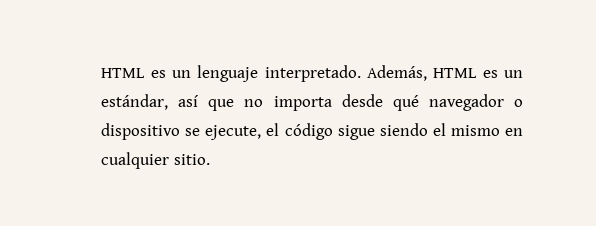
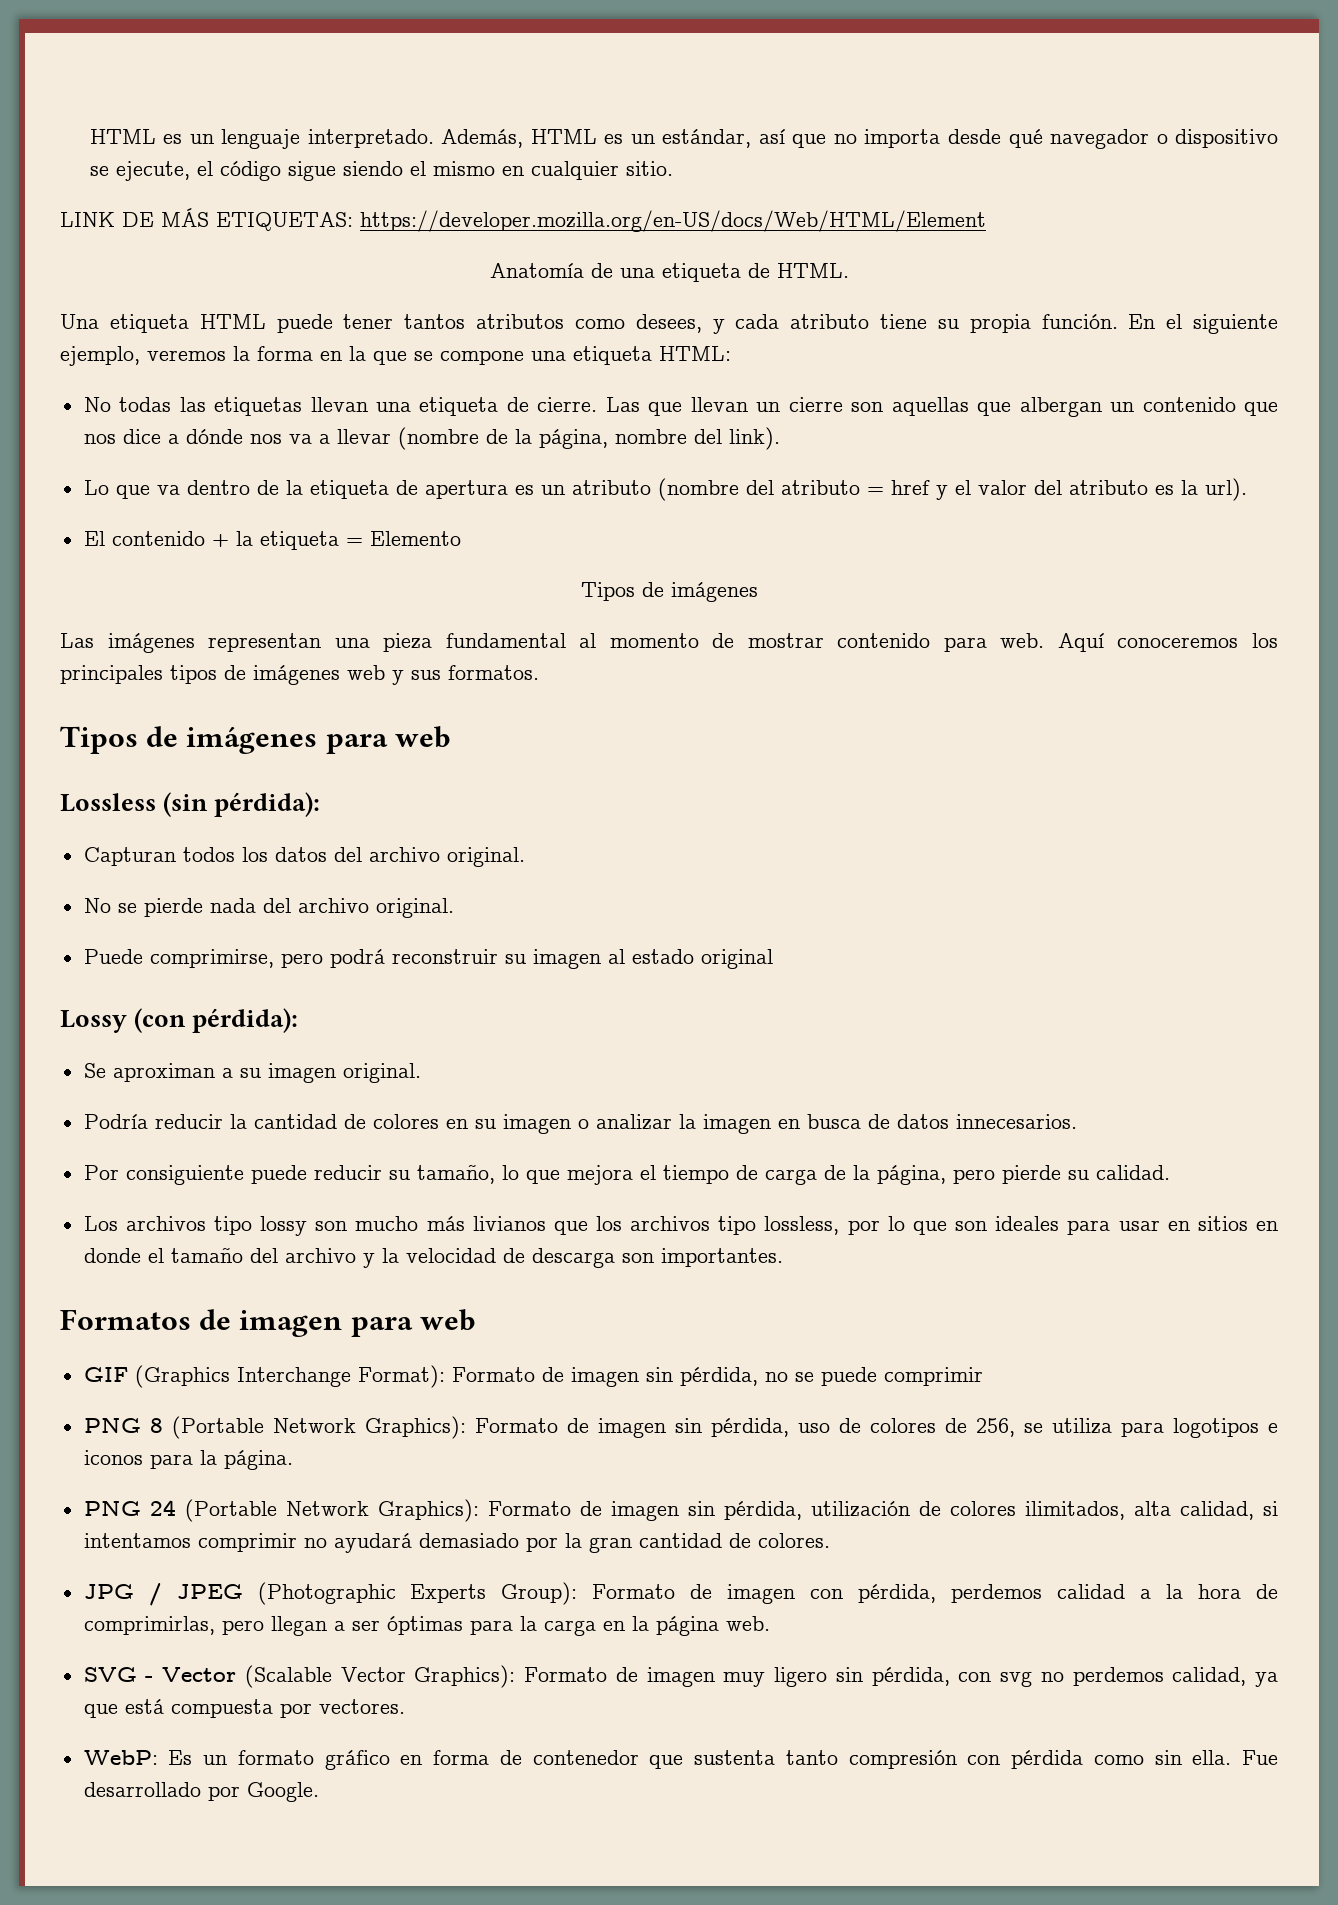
+ LINK DE MÁS ETIQUETAS: https://developer.mozilla.org/en-US/docs/Web/HTML/Element
+ Anatomía de una etiqueta de HTML.
+ Una etiqueta HTML puede tener tantos atributos como desees, y cada atributo tiene su propia función. En el siguiente ejemplo, veremos la forma en la que se compone una etiqueta HTML:
+ No todas las etiquetas llevan una etiqueta de cierre. Las que llevan un cierre son aquellas que albergan un contenido que nos dice a dónde nos va a llevar (nombre de la página, nombre del link).
+ Lo que va dentro de la etiqueta de apertura es un atributo (nombre del atributo = href y el valor del atributo es la url).
+ El contenido + la etiqueta = Elemento
+ Tipos de imágenes
+ Las imágenes representan una pieza fundamental al momento de mostrar contenido para web. Aquí conoceremos los principales tipos de imágenes web y sus formatos.
+ Tipos de imágenes para web
+ Lossless (sin pérdida):
+ Capturan todos los datos del archivo original.
+ No se pierde nada del archivo original.
+ Puede comprimirse, pero podrá reconstruir su imagen al estado original
+ Lossy (con pérdida):
+ Se aproximan a su imagen original.
+ Podría reducir la cantidad de colores en su imagen o analizar la imagen en busca de datos innecesarios.
+ Por consiguiente puede reducir su tamaño, lo que mejora el tiempo de carga de la página, pero pierde su calidad.
+ Los archivos tipo lossy son mucho más livianos que los archivos tipo lossless, por lo que son ideales para usar en sitios en donde el tamaño del archivo y la velocidad de descarga son importantes.
+ Formatos de imagen para web
+ GIF (Graphics Interchange Format): Formato de imagen sin pérdida, no se puede comprimir
+ PNG 8 (Portable Network Graphics): Formato de imagen sin pérdida, uso de colores de 256, se utiliza para logotipos e iconos para la página.
+ PNG 24 (Portable Network Graphics): Formato de imagen sin pérdida, utilización de colores ilimitados, alta calidad, si intentamos comprimir no ayudará demasiado por la gran cantidad de colores.
+ JPG / JPEG (Photographic Experts Group): Formato de imagen con pérdida, perdemos calidad a la hora de comprimirlas, pero llegan a ser óptimas para la carga en la página web.
+ SVG - Vector (Scalable Vector Graphics): Formato de imagen muy ligero sin pérdida, con svg no perdemos calidad, ya que está compuesta por vectores.
+ WebP: Es un formato gráfico en forma de contenedor que sustenta tanto compresión con pérdida como sin ella. Fue desarrollado por Google.

